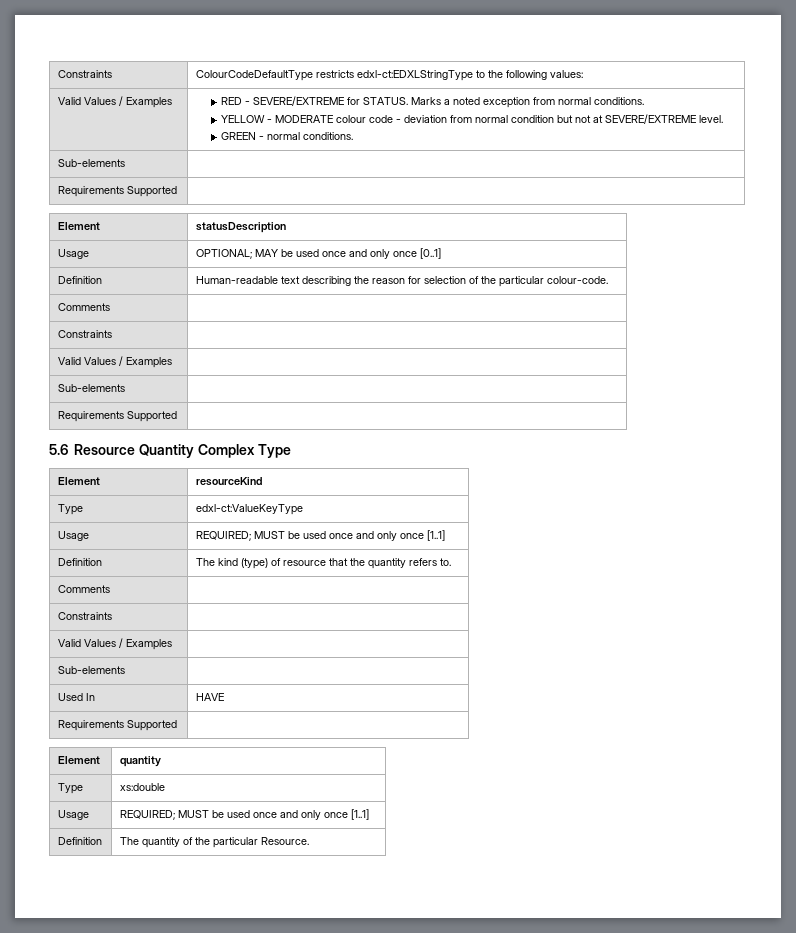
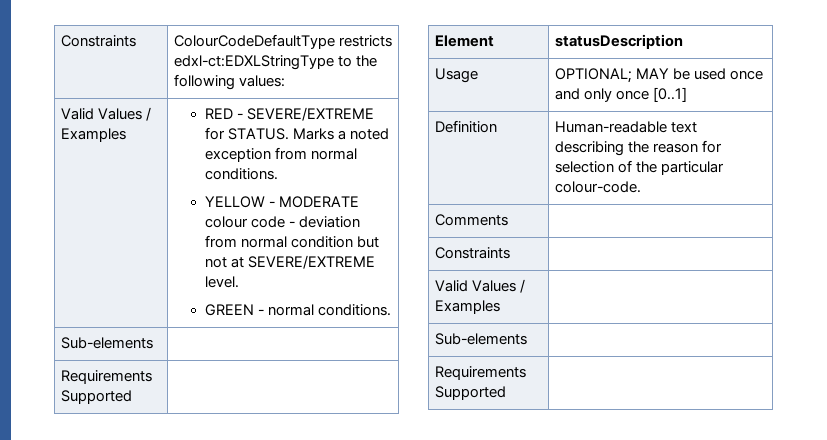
- 5.6 Resource Quantity Complex Type
- Element | resourceKind
- Type | edxl-ct:ValueKeyType
- Usage | REQUIRED; MUST be used once and only once [1..1]
- Definition | The kind (type) of resource that the quantity refers to.
- Comments |
- Constraints |
- Valid Values / Examples |
- Sub-elements |
- Used In | HAVE
- Requirements Supported |
- Element | quantity
- Type | xs:double
- Usage | REQUIRED; MUST be used once and only once [1..1]
- Definition | The quantity of the particular Resource.

